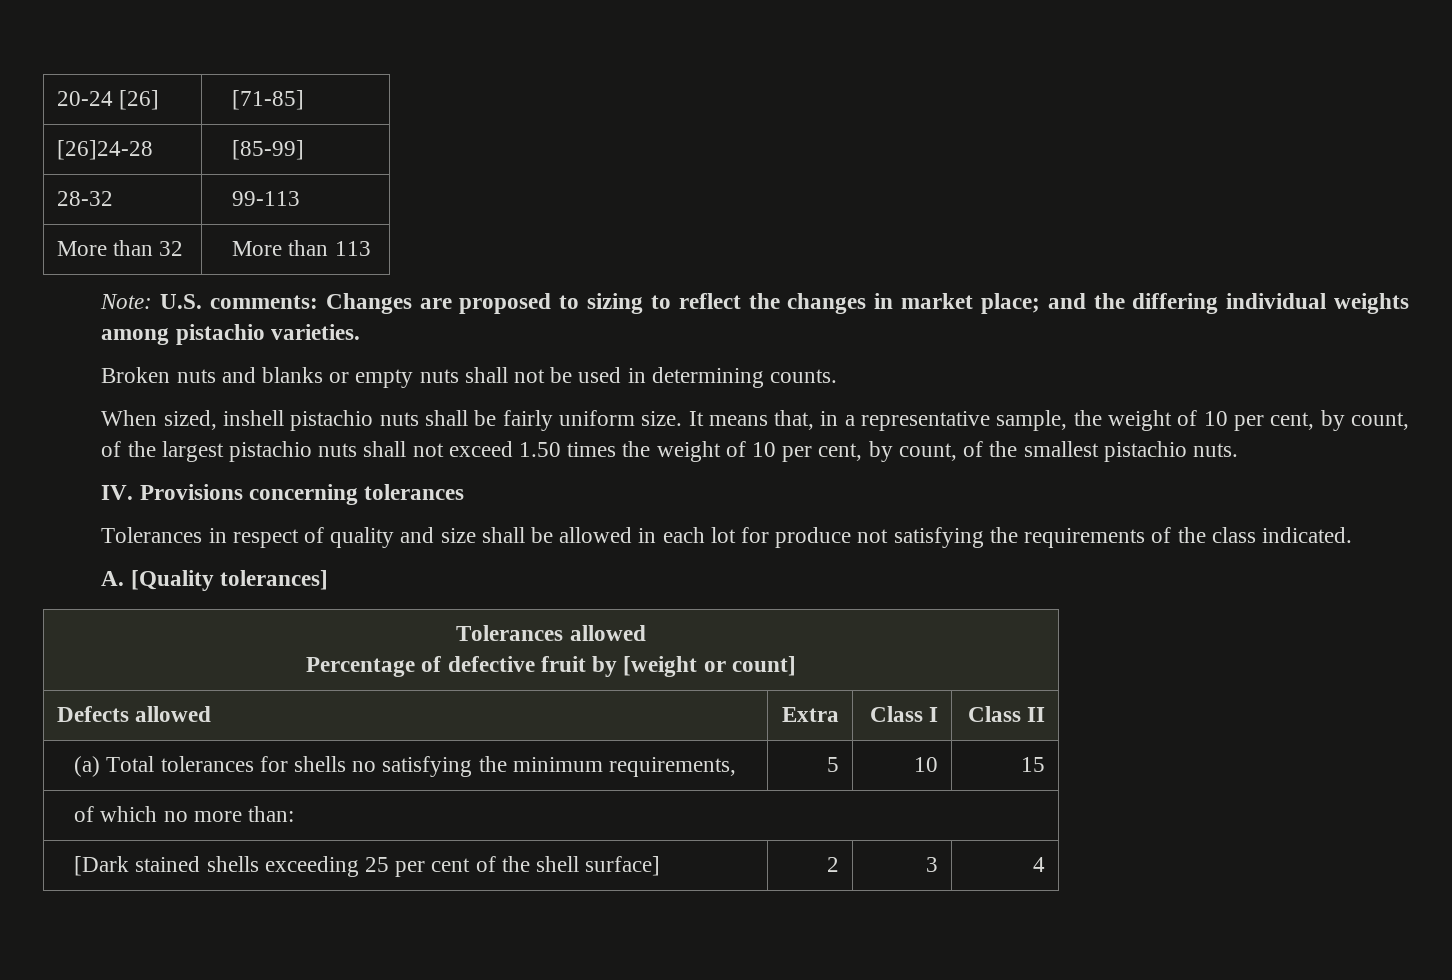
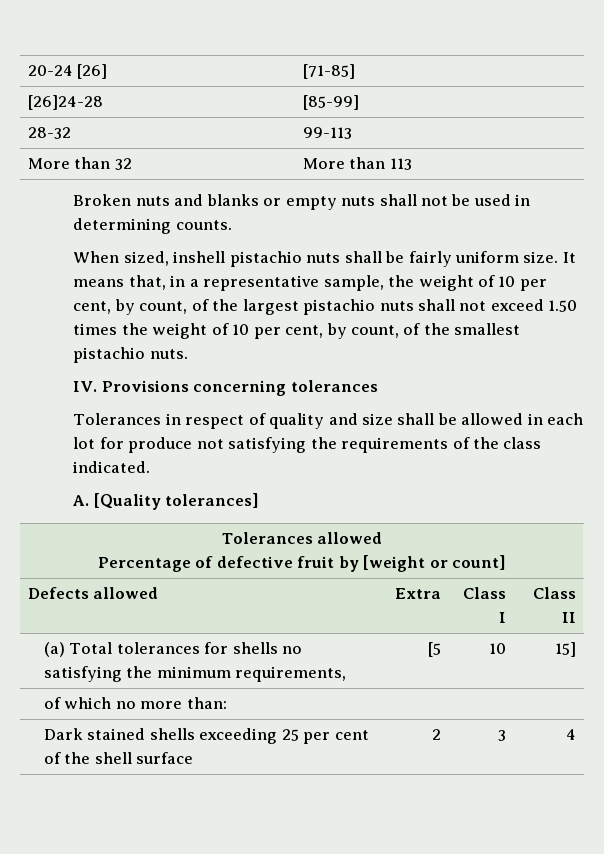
- Note: U.S. comments: Changes are proposed to sizing to reflect the changes in market place; and the differing individual weights among pistachio varieties.
- (a) Total tolerances for shells no satisfying the minimum requirements, | 5 | 10 | 15
+ (a) Total tolerances for shells no satisfying the minimum requirements, | [5 | 10 | 15]
- [Dark stained shells exceeding 25 per cent of the shell surface] | 2 | 3 | 4
+ Dark stained shells exceeding 25 per cent of the shell surface | 2 | 3 | 4

